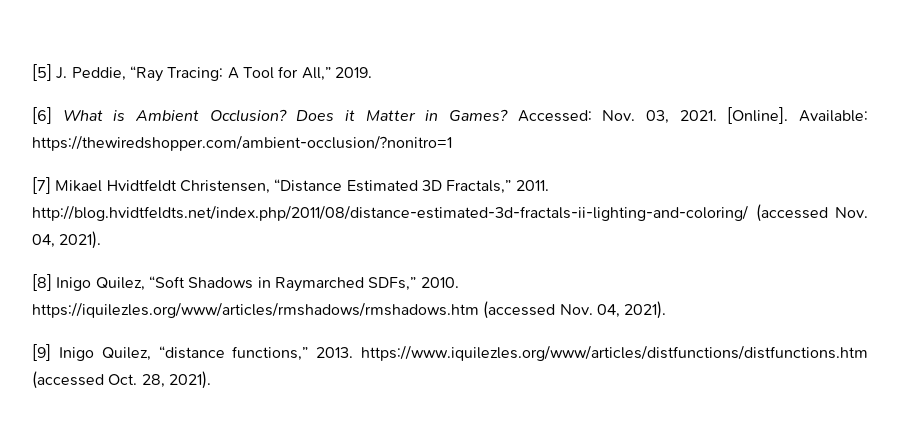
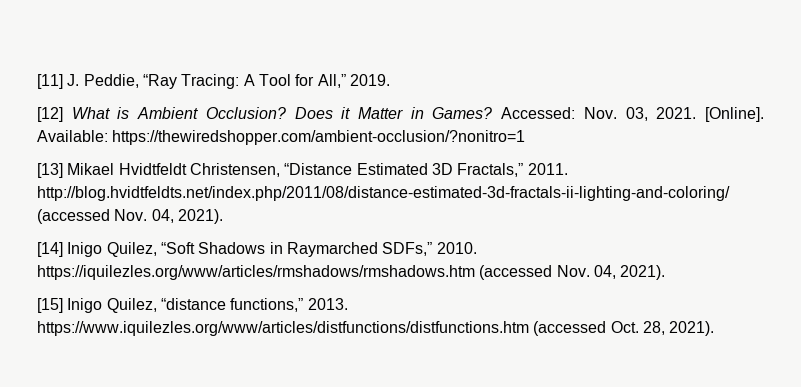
- [5] J. Peddie, “Ray Tracing: A Tool for All,” 2019.
+ [11] J. Peddie, “Ray Tracing: A Tool for All,” 2019.
- [6] What is Ambient Occlusion?
+ [12] What is Ambient Occlusion?
- [7] Mikael Hvidtfeldt Christensen, “Distance Estimated 3D Fractals,” 2011. http://blog.hvidtfeldts.net/index.php/2011/08/distance-estimated-3d-fractals-ii-lighting-and-coloring/ (accessed Nov. 04, 2021).
+ [13] Mikael Hvidtfeldt Christensen, “Distance Estimated 3D Fractals,” 2011. http://blog.hvidtfeldts.net/index.php/2011/08/distance-estimated-3d-fractals-ii-lighting-and-coloring/ (accessed Nov. 04, 2021).
- [8] Inigo Quilez, “Soft Shadows in Raymarched SDFs,” 2010. https://iquilezles.org/www/articles/rmshadows/rmshadows.htm (accessed Nov. 04, 2021).
+ [14] Inigo Quilez, “Soft Shadows in Raymarched SDFs,” 2010. https://iquilezles.org/www/articles/rmshadows/rmshadows.htm (accessed Nov. 04, 2021).
- [9] Inigo Quilez, “distance functions,” 2013. https://www.iquilezles.org/www/articles/distfunctions/distfunctions.htm (accessed Oct. 28, 2021).
+ [15] Inigo Quilez, “distance functions,” 2013. https://www.iquilezles.org/www/articles/distfunctions/distfunctions.htm (accessed Oct. 28, 2021).

